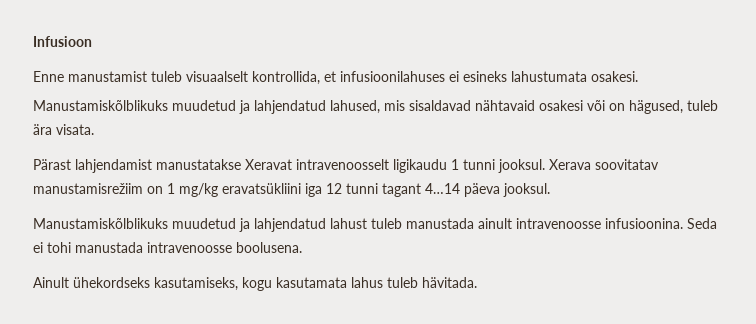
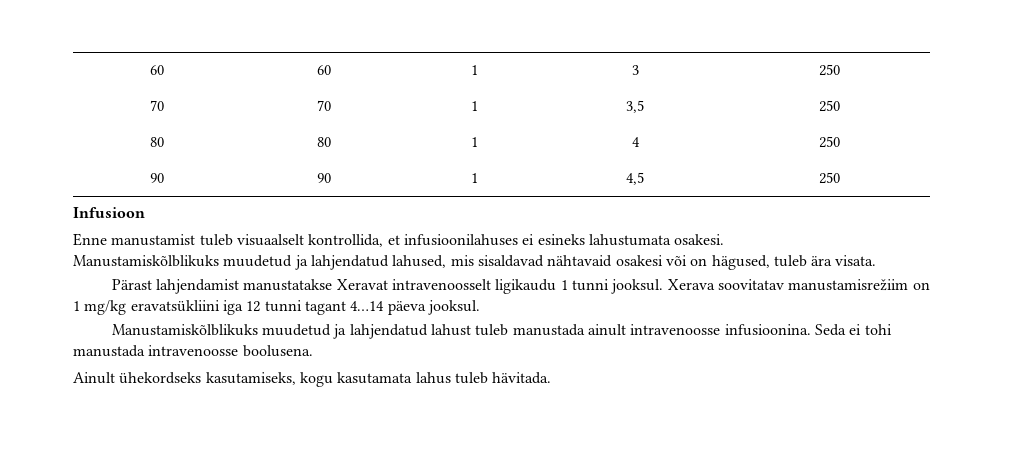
+ 60 | 60 | 1 | 3 | 250
+ 70 | 70 | 1 | 3,5 | 250
+ 80 | 80 | 1 | 4 | 250
+ 90 | 90 | 1 | 4,5 | 250

